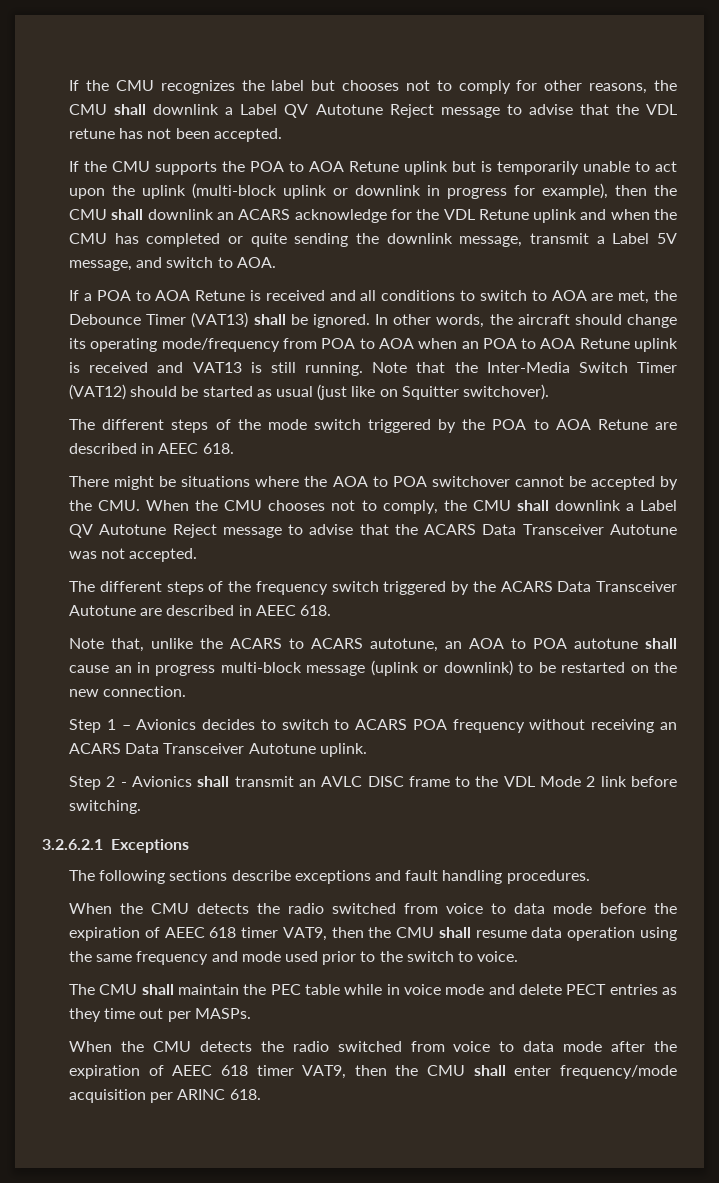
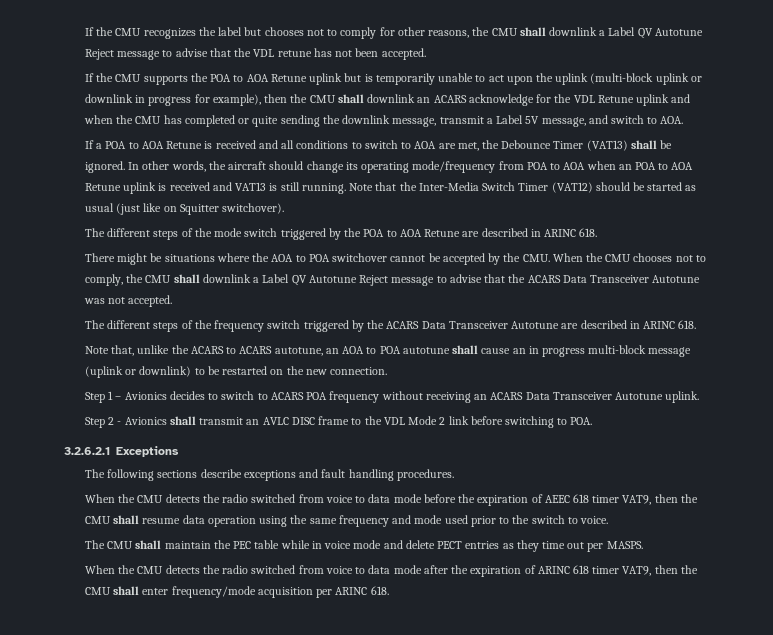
- The different steps of the mode switch triggered by the POA to AOA Retune are described in AEEC 618.
+ The different steps of the mode switch triggered by the POA to AOA Retune are described in ARINC 618.
- The different steps of the frequency switch triggered by the ACARS Data Transceiver Autotune are described in AEEC 618.
+ The different steps of the frequency switch triggered by the ACARS Data Transceiver Autotune are described in ARINC 618.
- Step 2 - Avionics shall transmit an AVLC DISC frame to the VDL Mode 2 link before switching.
+ Step 2 - Avionics shall transmit an AVLC DISC frame to the VDL Mode 2 link before switching to POA.
- The CMU shall maintain the PEC table while in voice mode and delete PECT entries as they time out per MASPs.
+ The CMU shall maintain the PEC table while in voice mode and delete PECT entries as they time out per MASPS.
- When the CMU detects the radio switched from voice to data mode after the expiration of AEEC 618 timer VAT9, then the CMU shall enter frequency/mode acquisition per ARINC 618.
+ When the CMU detects the radio switched from voice to data mode after the expiration of ARINC 618 timer VAT9, then the CMU shall enter frequency/mode acquisition per ARINC 618.

